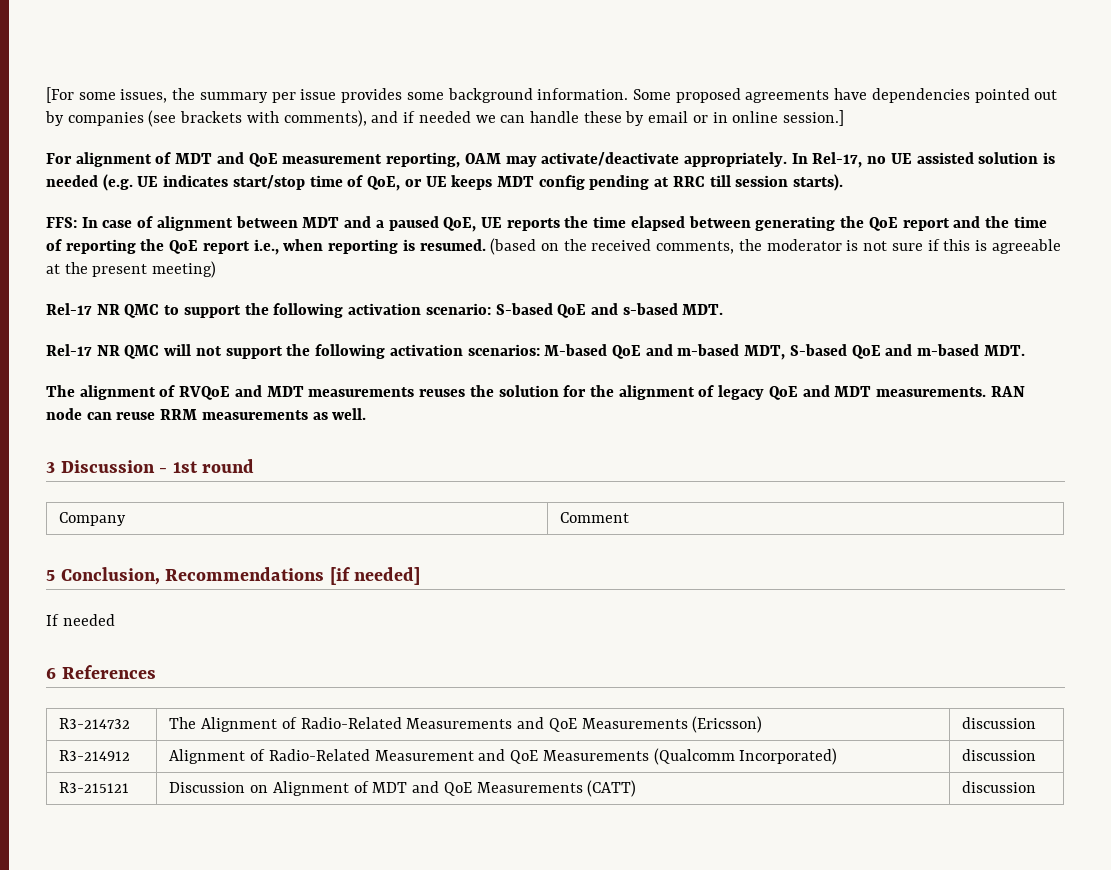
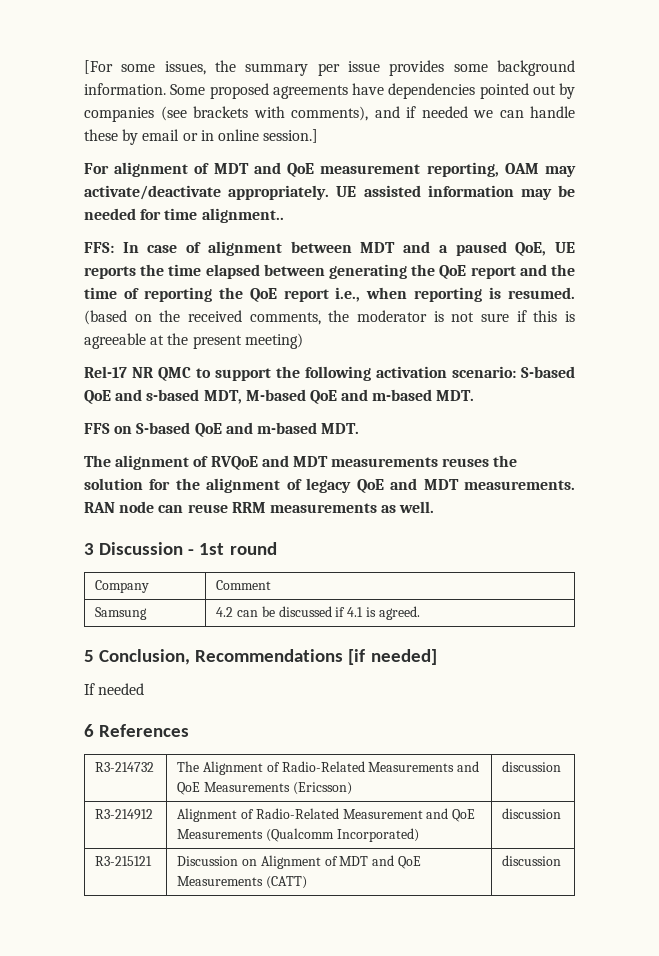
- In Rel-17, no UE assisted solution is needed (e.g. UE indicates start/stop time of QoE, or UE keeps MDT config pending at RRC till session starts).
+ UE assisted information may be needed for time alignment..
- Rel-17 NR QMC to support the following activation scenario: S-based QoE and s-based MDT.
- Rel-17 NR QMC will not support the following activation scenarios: M-based QoE and m-based MDT, S-based QoE and m-based MDT.
+ Rel-17 NR QMC to support the following activation scenario: S-based QoE and s-based MDT, M-based QoE and m-based MDT.
+ FFS on S-based QoE and m-based MDT.
+ Samsung | 4.2 can be discussed if 4.1 is agreed.

